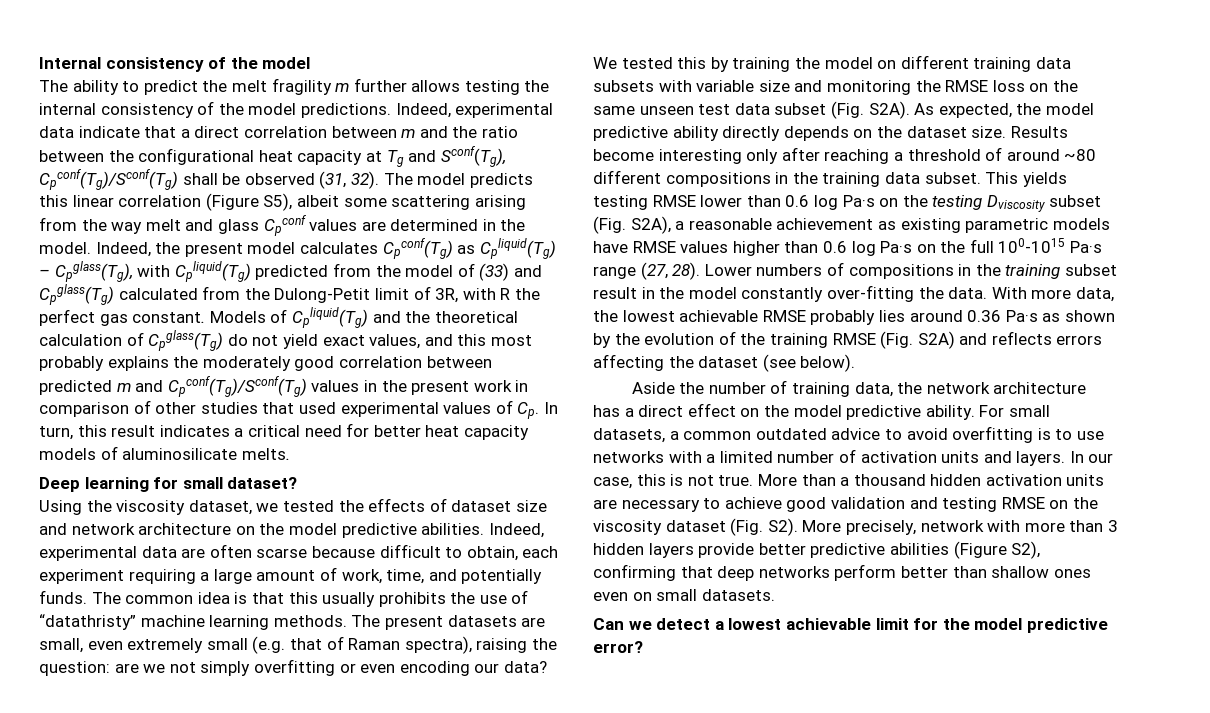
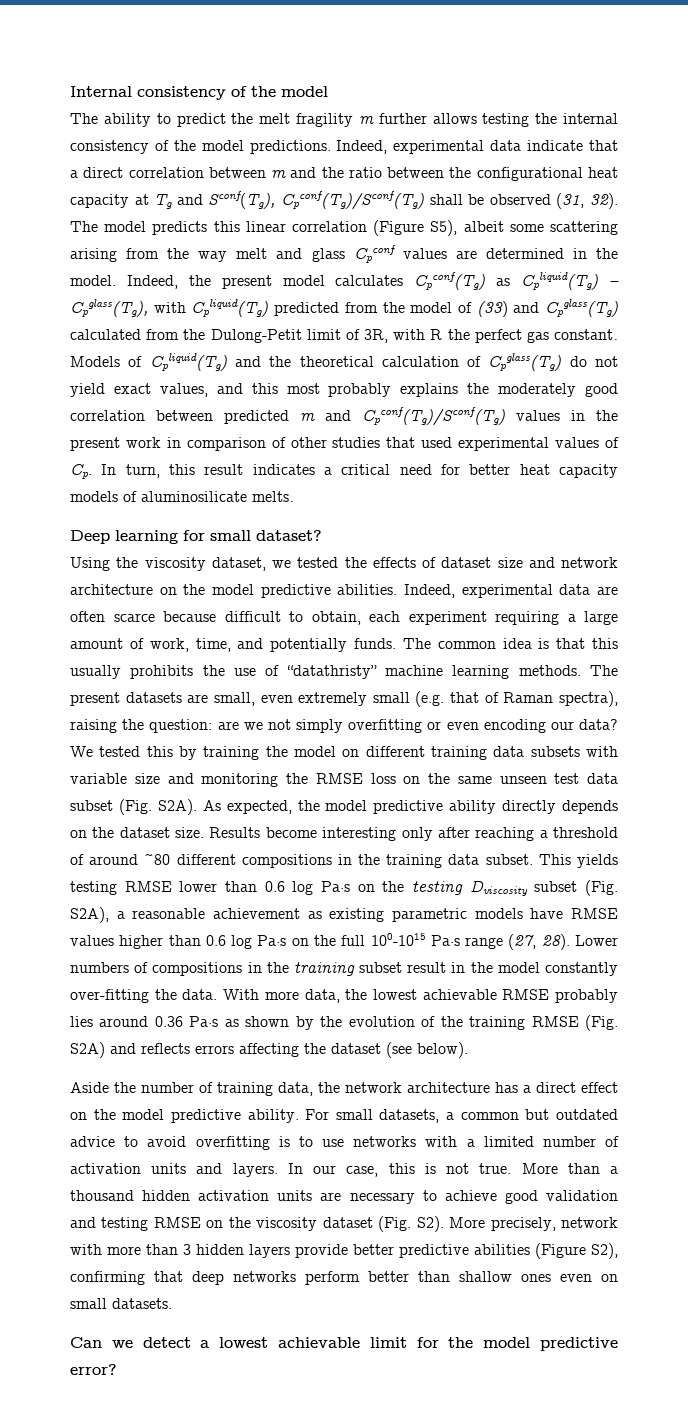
- Indeed, experimental data are often scarse because difficult to obtain, each experiment requiring a large amount of work, time, and potentially funds.
+ Indeed, experimental data are often scarce because difficult to obtain, each experiment requiring a large amount of work, time, and potentially funds.
- For small datasets, a common outdated advice to avoid overfitting is to use networks with a limited number of activation units and layers.
+ For small datasets, a common but outdated advice to avoid overfitting is to use networks with a limited number of activation units and layers.

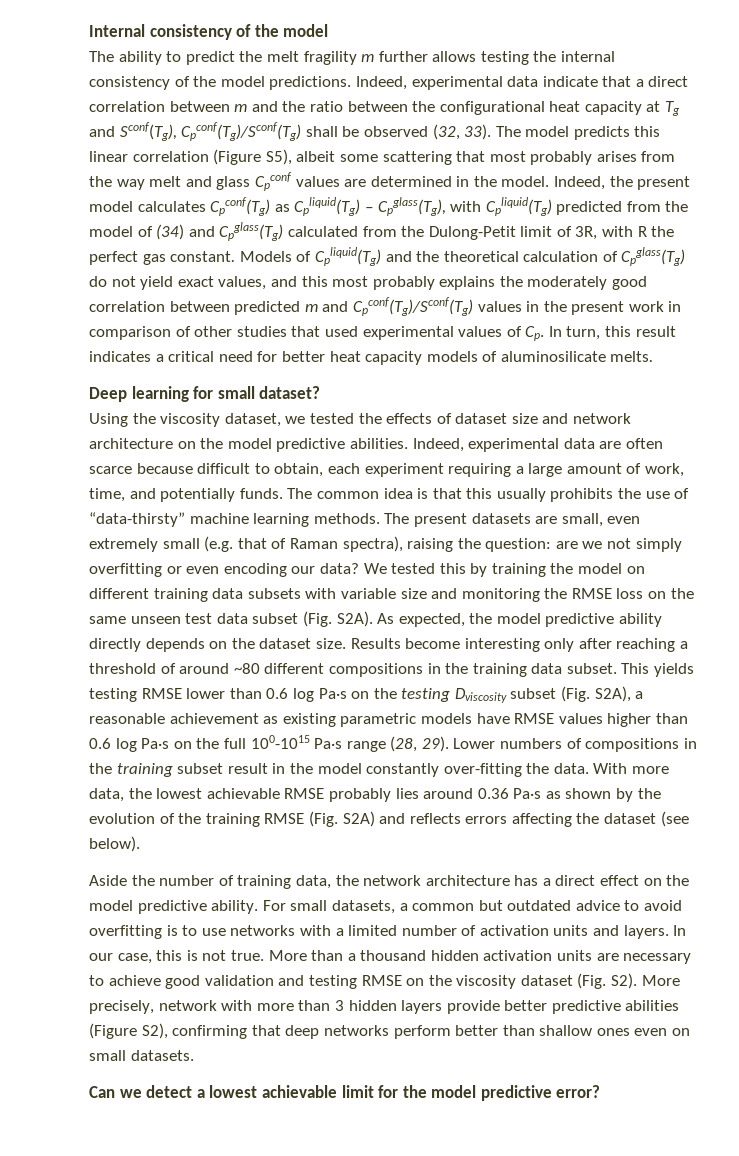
- Indeed, experimental data indicate that a direct correlation between m and the ratio between the configurational heat capacity at Tg and Sconf(Tg), Cpconf(Tg)/Sconf(Tg) shall be observed (31, 32).
+ Indeed, experimental data indicate that a direct correlation between m and the ratio between the configurational heat capacity at Tg and Sconf(Tg), Cpconf(Tg)/Sconf(Tg) shall be observed (32, 33).
- The model predicts this linear correlation (Figure S5), albeit some scattering arising from the way melt and glass Cpconf values are determined in the model.
+ The model predicts this linear correlation (Figure S5), albeit some scattering that most probably arises from the way melt and glass Cpconf values are determined in the model.
- Indeed, the present model calculates Cpconf(Tg) as Cpliquid(Tg) – Cpglass(Tg), with Cpliquid(Tg) predicted from the model of (33) and Cpglass(Tg) calculated from the Dulong-Petit limit of 3R, with R the perfect gas constant.
+ Indeed, the present model calculates Cpconf(Tg) as Cpliquid(Tg) – Cpglass(Tg), with Cpliquid(Tg) predicted from the model of (34) and Cpglass(Tg) calculated from the Dulong-Petit limit of 3R, with R the perfect gas constant.
- The common idea is that this usually prohibits the use of “datathristy” machine learning methods.
+ The common idea is that this usually prohibits the use of “data-thirsty” machine learning methods.
- This yields testing RMSE lower than 0.6 log Pa·s on the testing Dviscosity subset (Fig. S2A), a reasonable achievement as existing parametric models have RMSE values higher than 0.6 log Pa·s on the full 100-1015 Pa·s range (27, 28).
+ This yields testing RMSE lower than 0.6 log Pa·s on the testing Dviscosity subset (Fig. S2A), a reasonable achievement as existing parametric models have RMSE values higher than 0.6 log Pa·s on the full 100-1015 Pa·s range (28, 29).

